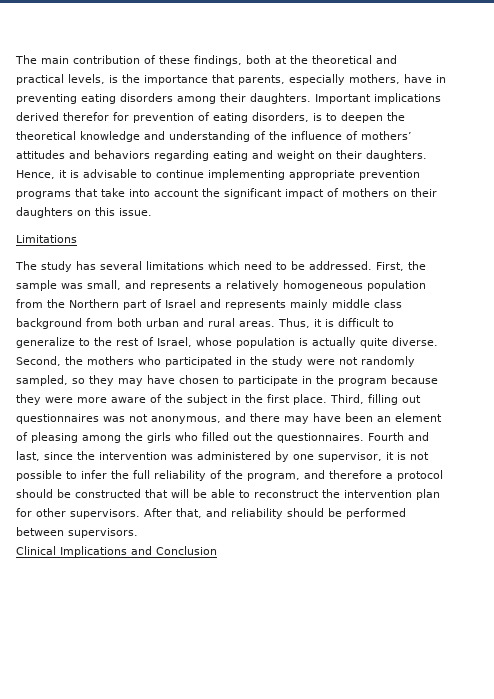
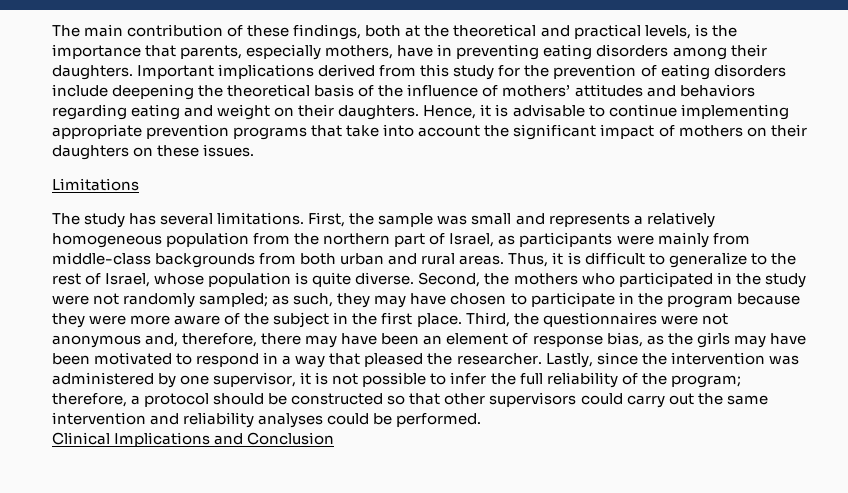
- Important implications derived therefor for prevention of eating disorders, is to deepen the theoretical knowledge and understanding of the influence of mothers’ attitudes and behaviors regarding eating and weight on their daughters.
+ Important implications derived from this study for the prevention of eating disorders include deepening the theoretical basis of the influence of mothers’ attitudes and behaviors regarding eating and weight on their daughters.
- Hence, it is advisable to continue implementing appropriate prevention programs that take into account the significant impact of mothers on their daughters on this issue.
+ Hence, it is advisable to continue implementing appropriate prevention programs that take into account the significant impact of mothers on their daughters on these issues.
- The study has several limitations which need to be addressed.
+ The study has several limitations.
- First, the sample was small, and represents a relatively homogeneous population from the Northern part of Israel and represents mainly middle class background from both urban and rural areas.
+ First, the sample was small and represents a relatively homogeneous population from the northern part of Israel, as participants were mainly from middle-class backgrounds from both urban and rural areas.
- Thus, it is difficult to generalize to the rest of Israel, whose population is actually quite diverse.
+ Thus, it is difficult to generalize to the rest of Israel, whose population is quite diverse.
- Second, the mothers who participated in the study were not randomly sampled, so they may have chosen to participate in the program because they were more aware of the subject in the first place.
+ Second, the mothers who participated in the study were not randomly sampled; as such, they may have chosen to participate in the program because they were more aware of the subject in the first place.
- Third, filling out questionnaires was not anonymous, and there may have been an element of pleasing among the girls who filled out the questionnaires. Fourth and last, since the intervention was administered by one supervisor, it is not possible to infer the full reliability of the program, and therefore a protocol should be constructed that will be able to reconstruct the intervention plan for other supervisors. After that, and reliability should be performed between supervisors.
+ Third, the questionnaires were not anonymous and, therefore, there may have been an element of response bias, as the girls may have been motivated to respond in a way that pleased the researcher. Lastly, since the intervention was administered by one supervisor, it is not possible to infer the full reliability of the program; therefore, a protocol should be constructed so that other supervisors could carry out the same intervention and reliability analyses could be performed.

